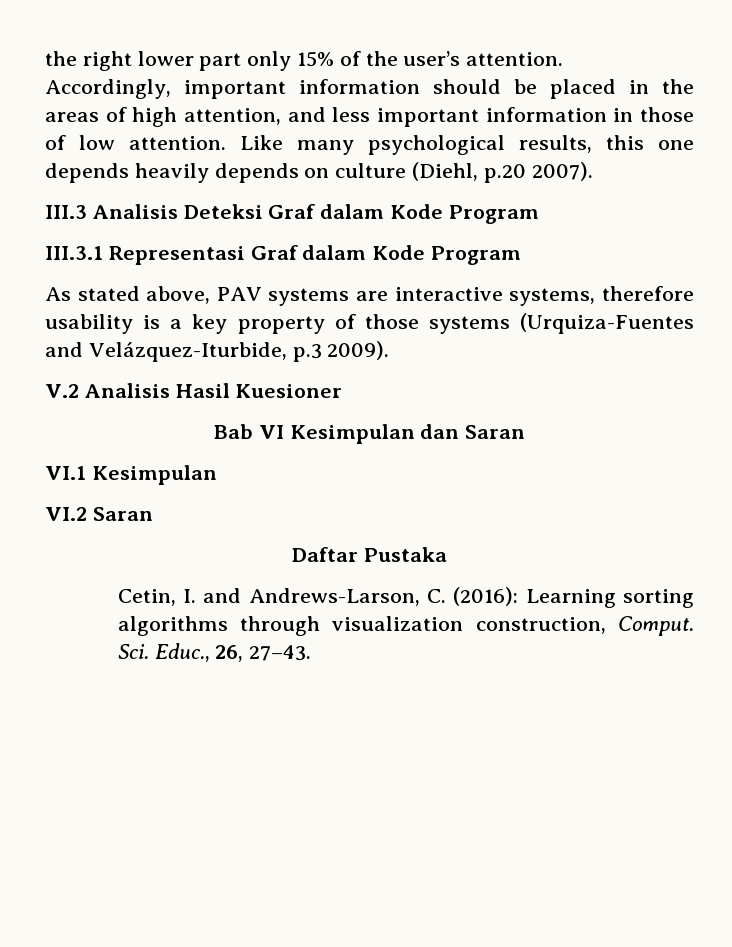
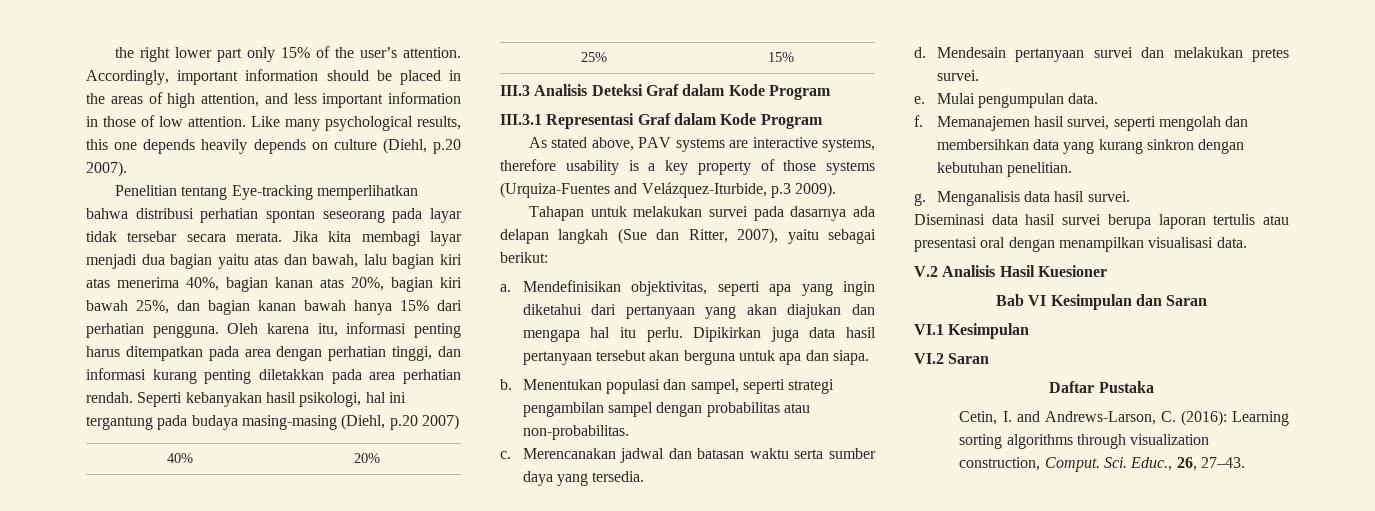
+ Penelitian tentang Eye-tracking memperlihatkan bahwa distribusi perhatian spontan seseorang pada layar tidak tersebar secara merata. Jika kita membagi layar menjadi dua bagian yaitu atas dan bawah, lalu bagian kiri atas menerima 40%, bagian kanan atas 20%, bagian kiri bawah 25%, dan bagian kanan bawah hanya 15% dari perhatian pengguna. Oleh karena itu, informasi penting harus ditempatkan pada area dengan perhatian tinggi, dan informasi kurang penting diletakkan pada area perhatian rendah. Seperti kebanyakan hasil psikologi, hal ini tergantung pada budaya masing-masing (Diehl, p.20 2007)
+ 40% | 20%
+ 25% | 15%
+ Tahapan untuk melakukan survei pada dasarnya ada delapan langkah (Sue dan Ritter, 2007), yaitu sebagai berikut:
+ a. Mendefinisikan objektivitas, seperti apa yang ingin diketahui dari pertanyaan yang akan diajukan dan mengapa hal itu perlu. Dipikirkan juga data hasil pertanyaan tersebut akan berguna untuk apa dan siapa.
+ b. Menentukan populasi dan sampel, seperti strategi pengambilan sampel dengan probabilitas atau non-probabilitas.
+ c. Merencanakan jadwal dan batasan waktu serta sumber daya yang tersedia.
+ d. Mendesain pertanyaan survei dan melakukan pretes survei.
+ e. Mulai pengumpulan data.
+ f. Memanajemen hasil survei, seperti mengolah dan membersihkan data yang kurang sinkron dengan kebutuhan penelitian.
+ g. Menganalisis data hasil survei.
+ Diseminasi data hasil survei berupa laporan tertulis atau presentasi oral dengan menampilkan visualisasi data.

